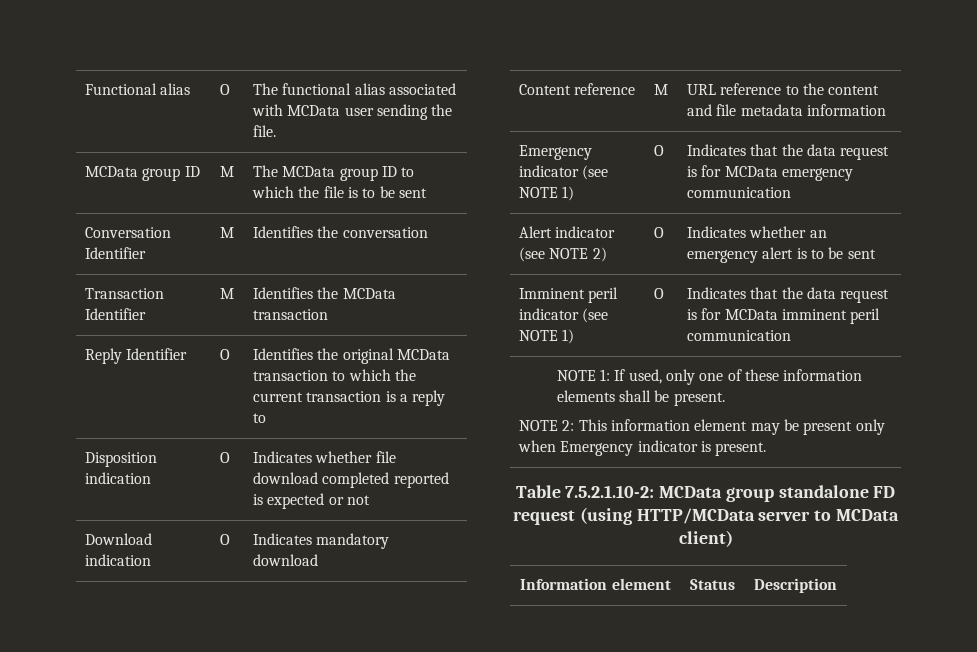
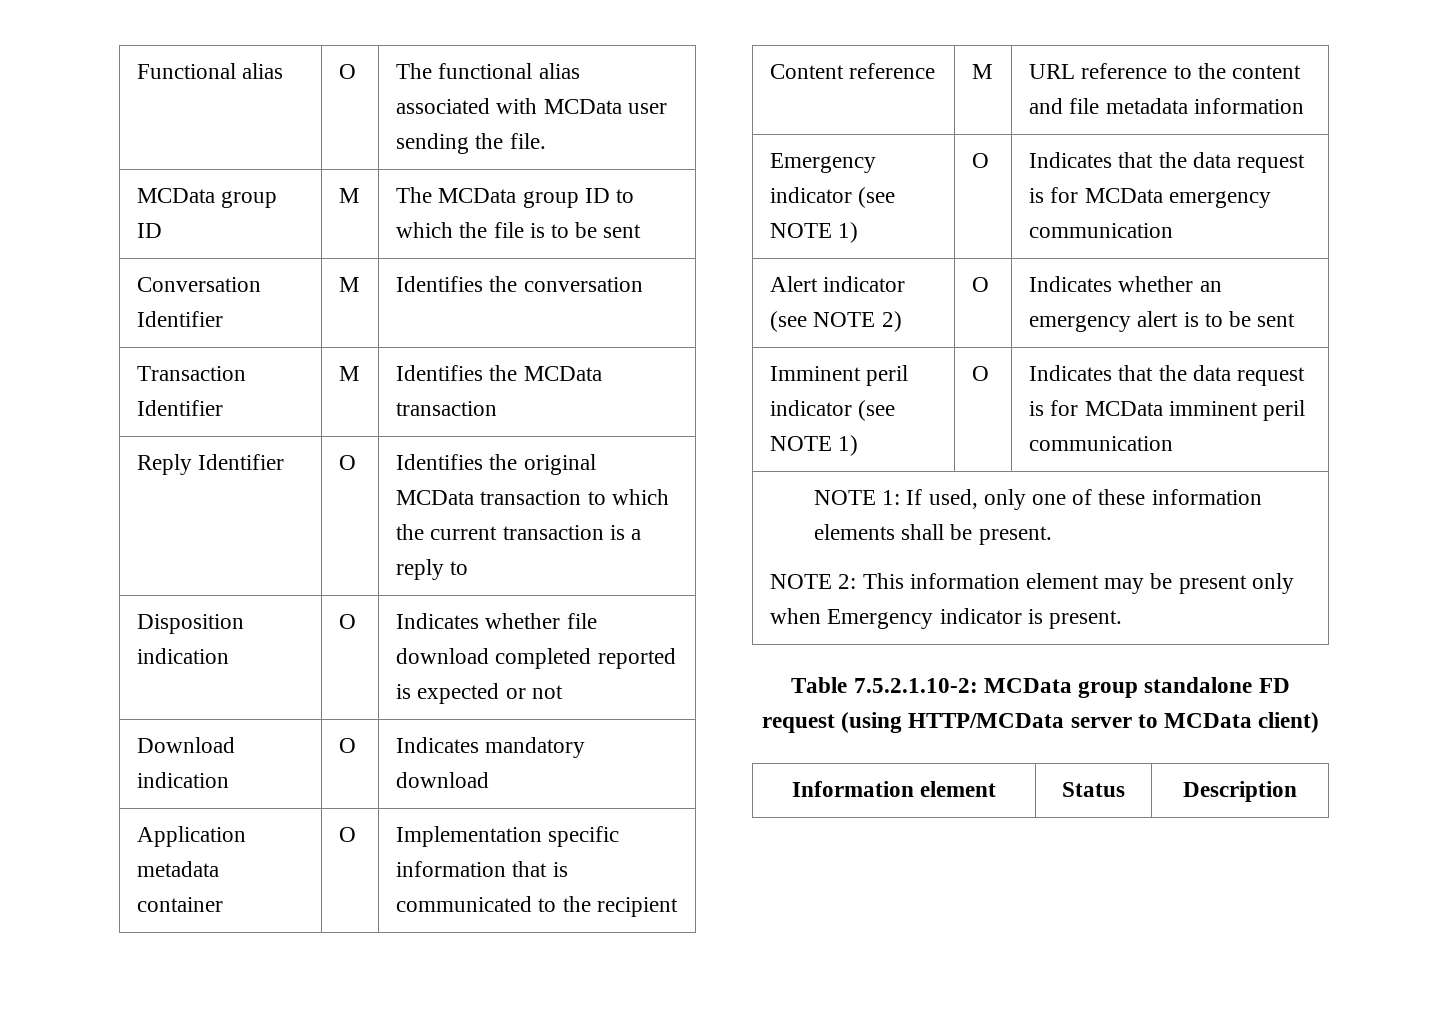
+ Application metadata container | O | Implementation specific information that is communicated to the recipient

